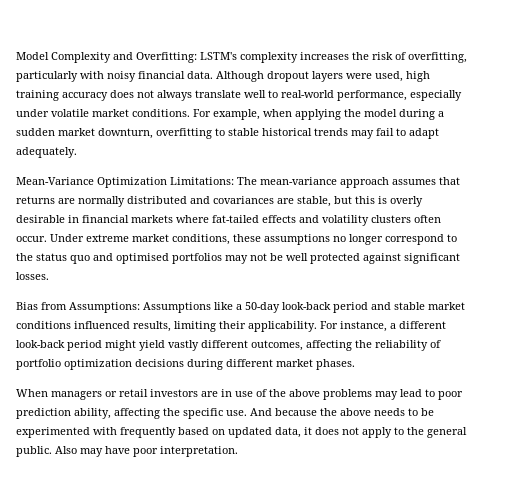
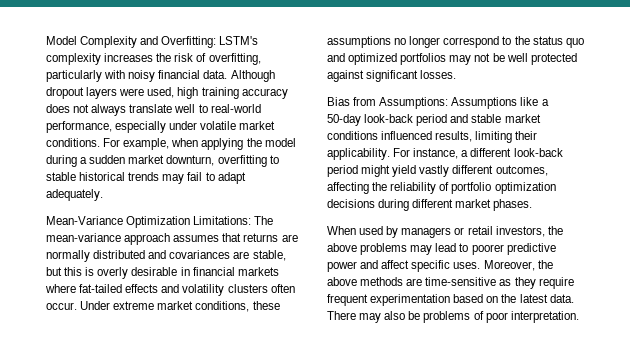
- Under extreme market conditions, these assumptions no longer correspond to the status quo and optimised portfolios may not be well protected against significant losses.
+ Under extreme market conditions, these assumptions no longer correspond to the status quo and optimized portfolios may not be well protected against significant losses.
- When managers or retail investors are in use of the above problems may lead to poor prediction ability, affecting the specific use. And because the above needs to be experimented with frequently based on updated data, it does not apply to the general public. Also may have poor interpretation.
+ When used by managers or retail investors, the above problems may lead to poorer predictive power and affect specific uses. Moreover, the above methods are time-sensitive as they require frequent experimentation based on the latest data. There may also be problems of poor interpretation.

